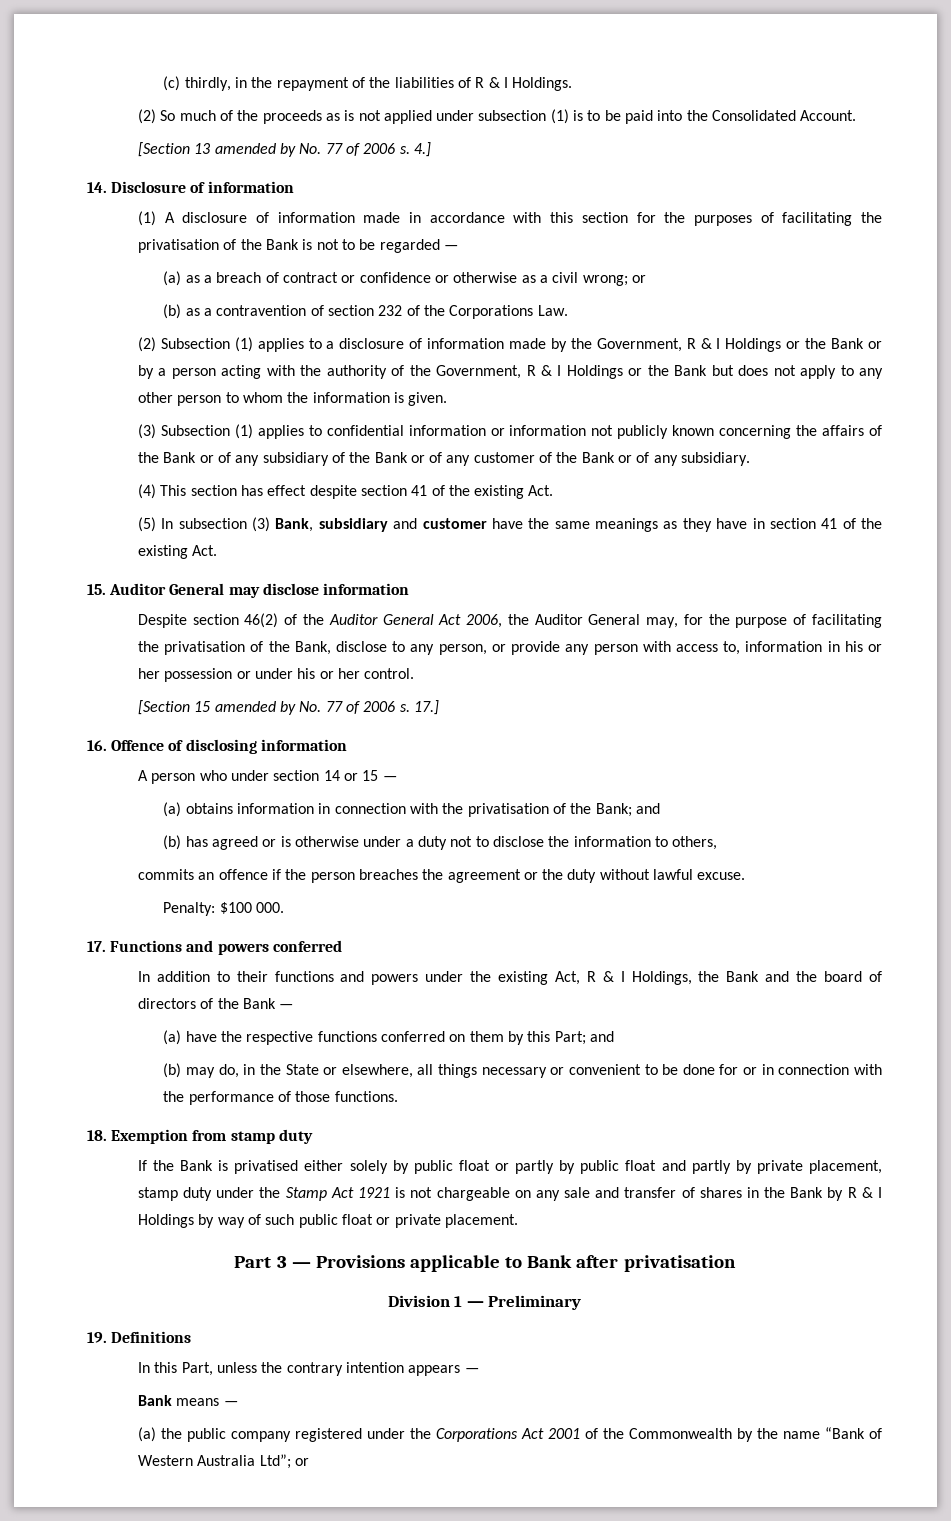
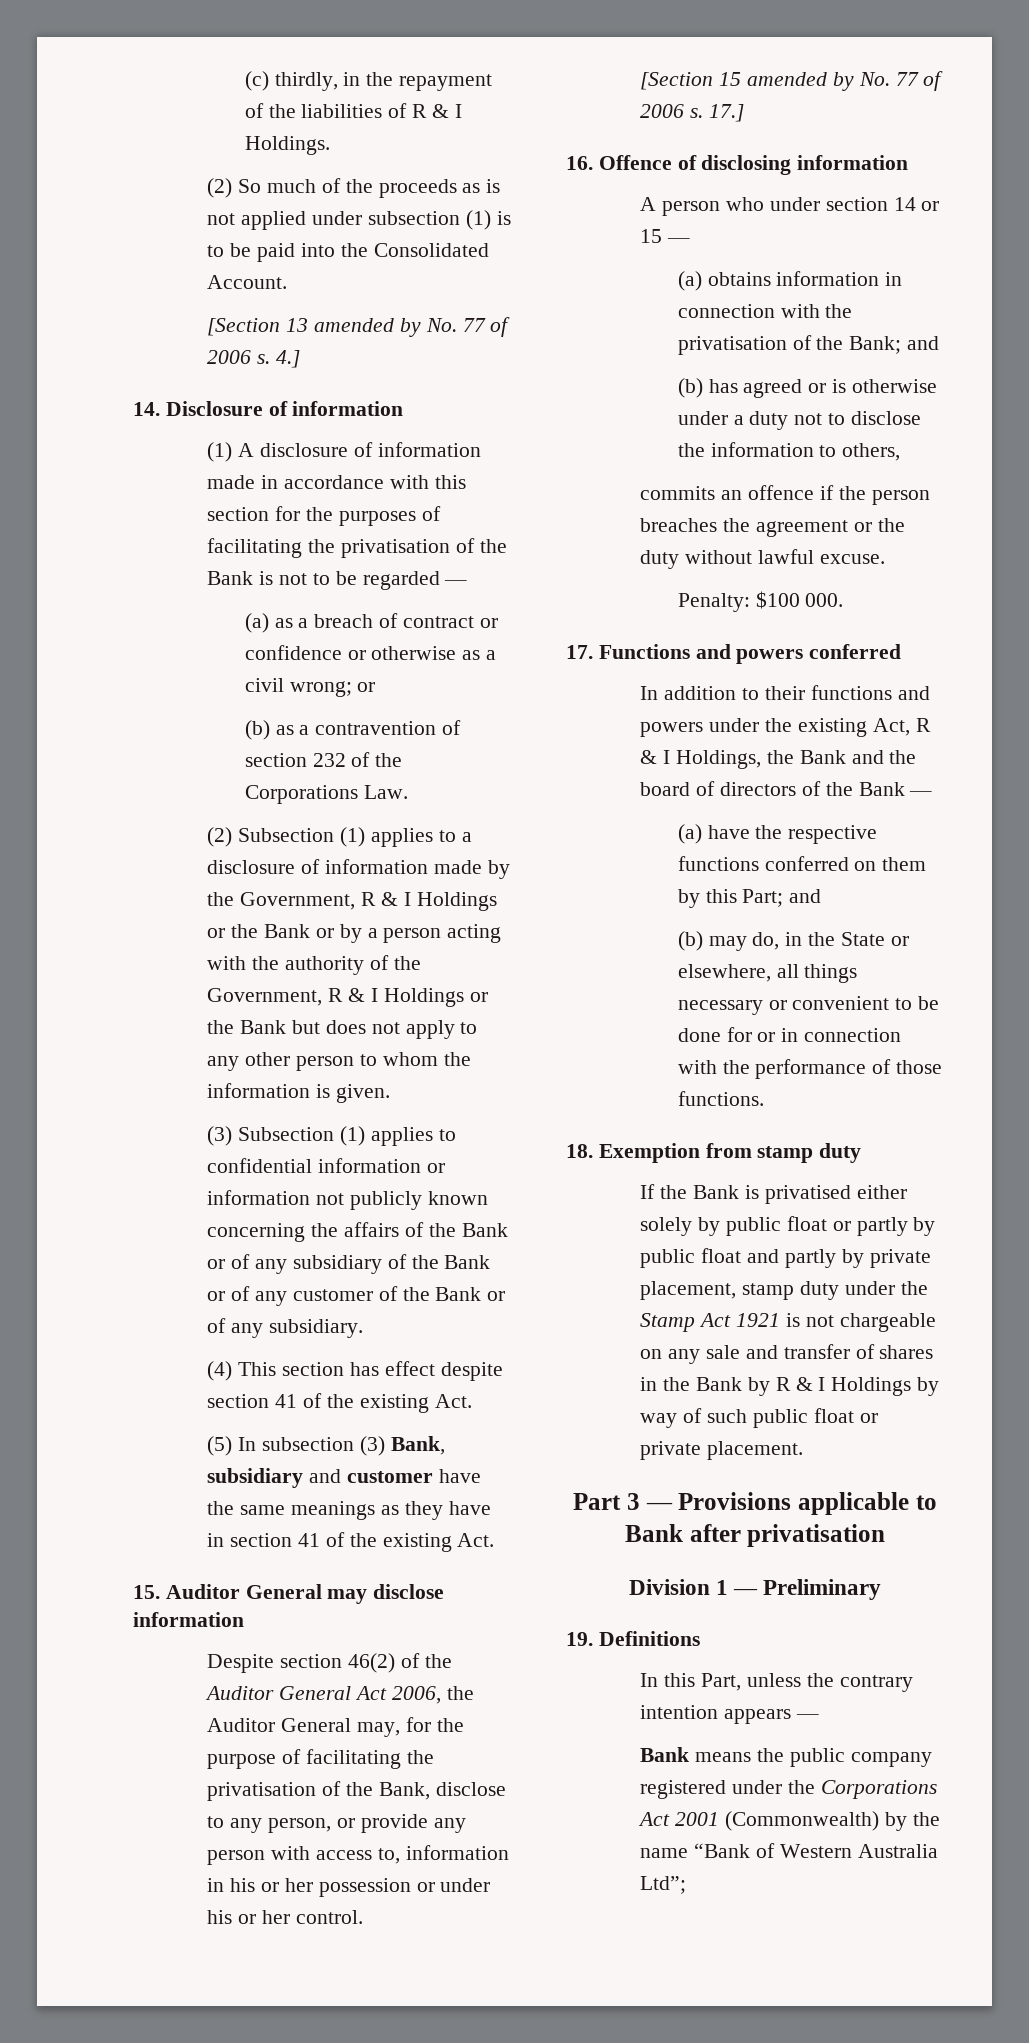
- Bank means —
- (a) the public company registered under the Corporations Act 2001 of the Commonwealth by the name “Bank of Western Australia Ltd”; or
+ Bank means the public company registered under the Corporations Act 2001 (Commonwealth) by the name “Bank of Western Australia Ltd”;

